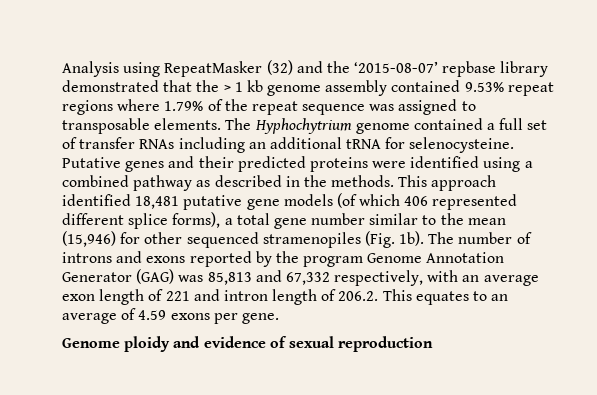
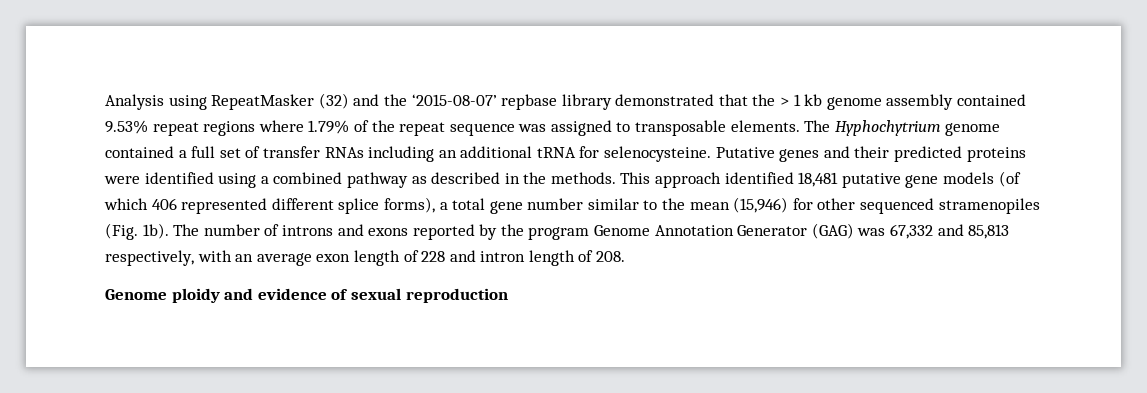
- The number of introns and exons reported by the program Genome Annotation Generator (GAG) was 85,813 and 67,332 respectively, with an average exon length of 221 and intron length of 206.2. This equates to an average of 4.59 exons per gene.
+ The number of introns and exons reported by the program Genome Annotation Generator (GAG) was 67,332 and 85,813 respectively, with an average exon length of 228 and intron length of 208.

